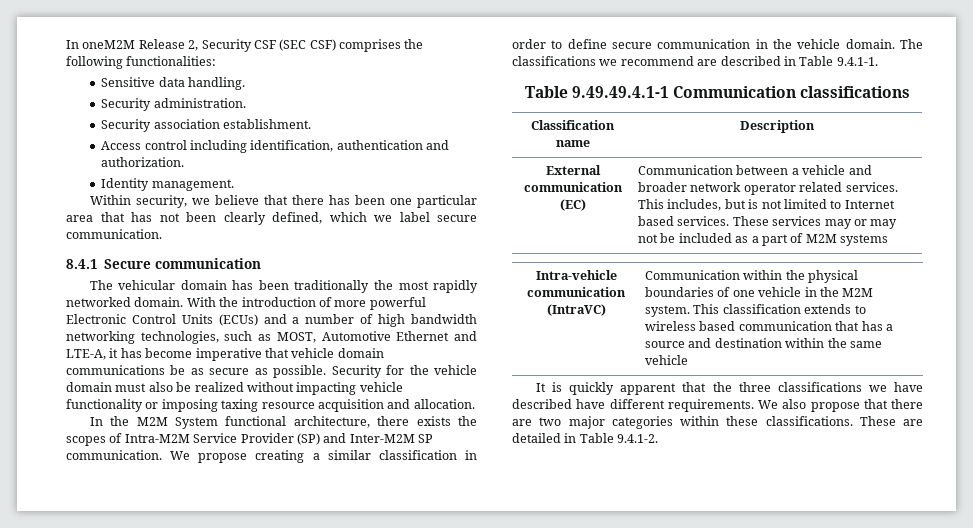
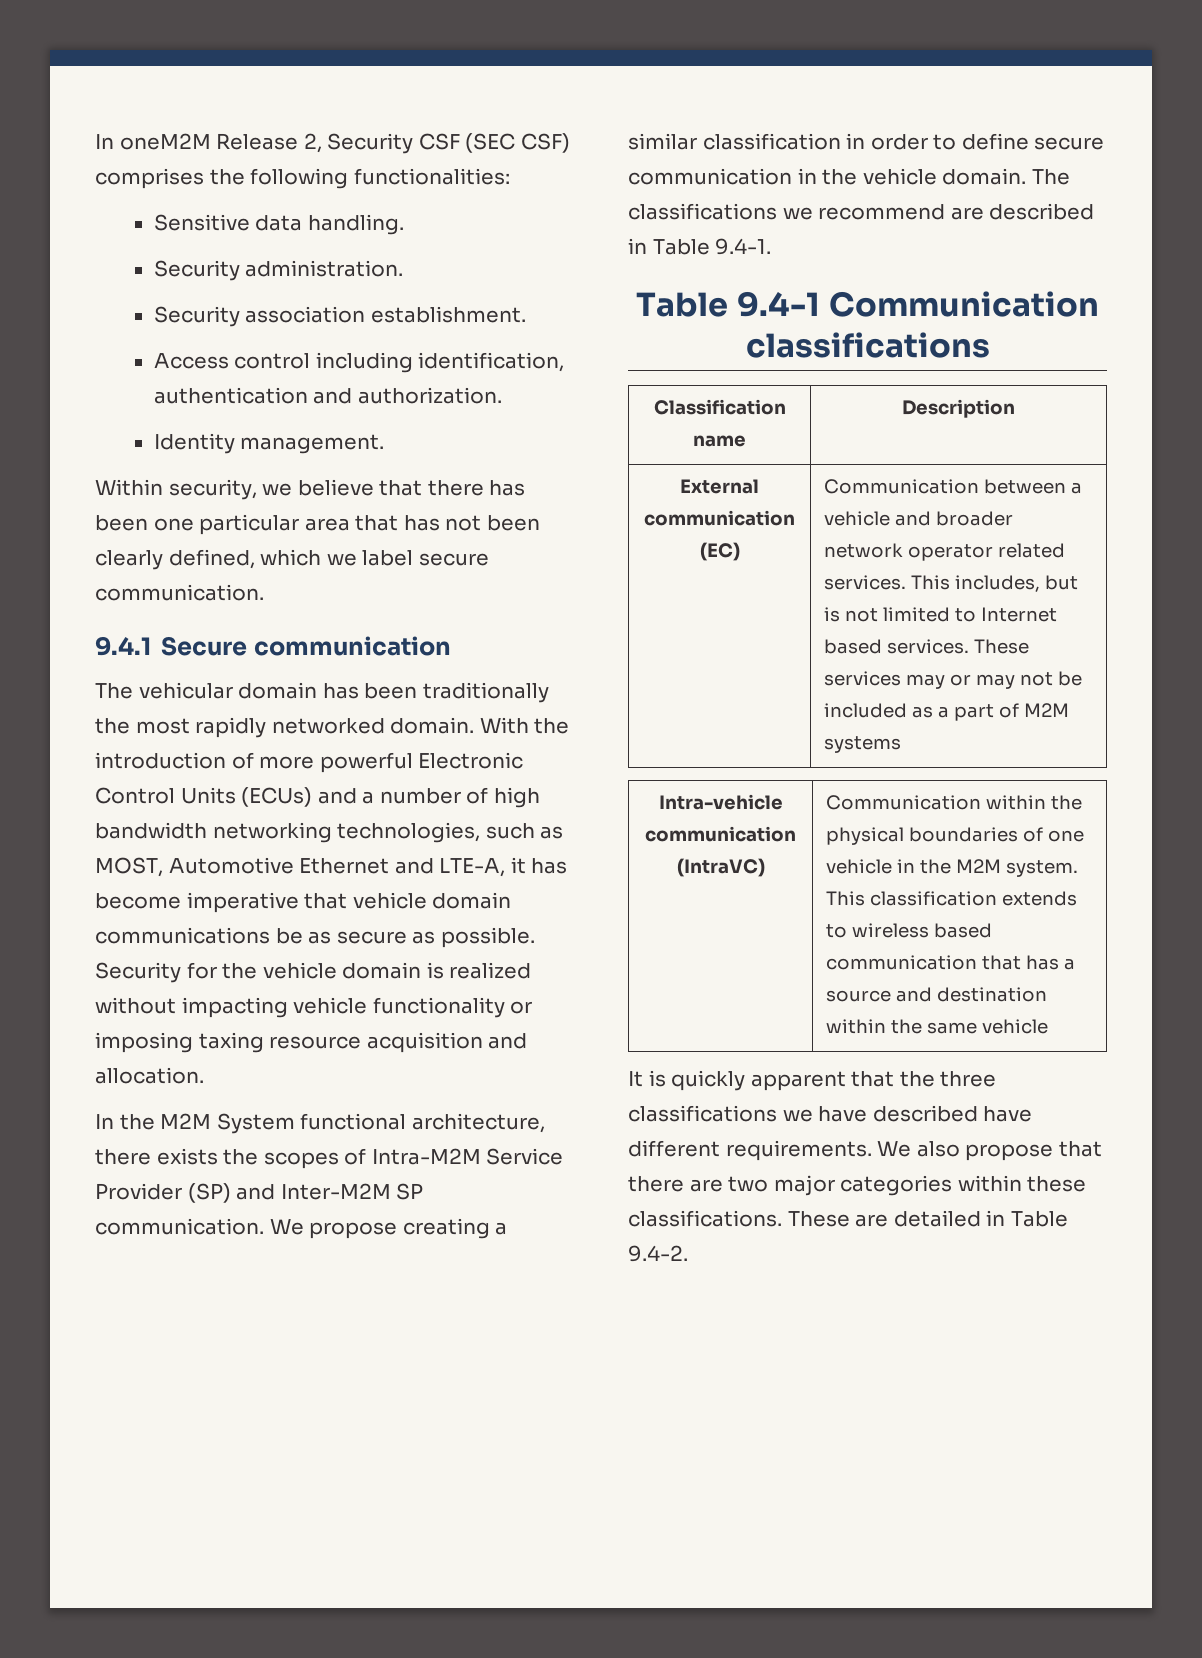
- 8.4.1 Secure communication
+ 9.4.1 Secure communication
- Security for the vehicle domain must also be realized without impacting vehicle functionality or imposing taxing resource acquisition and allocation.
+ Security for the vehicle domain is realized without impacting vehicle functionality or imposing taxing resource acquisition and allocation.
- The classifications we recommend are described in Table 9.4.1-1.
- Table 9.49.49.4.1-1 Communication classifications
+ The classifications we recommend are described in Table 9.4-1.
+ Table 9.4-1 Communication classifications
- These are detailed in Table 9.4.1-2.
+ These are detailed in Table 9.4-2.

